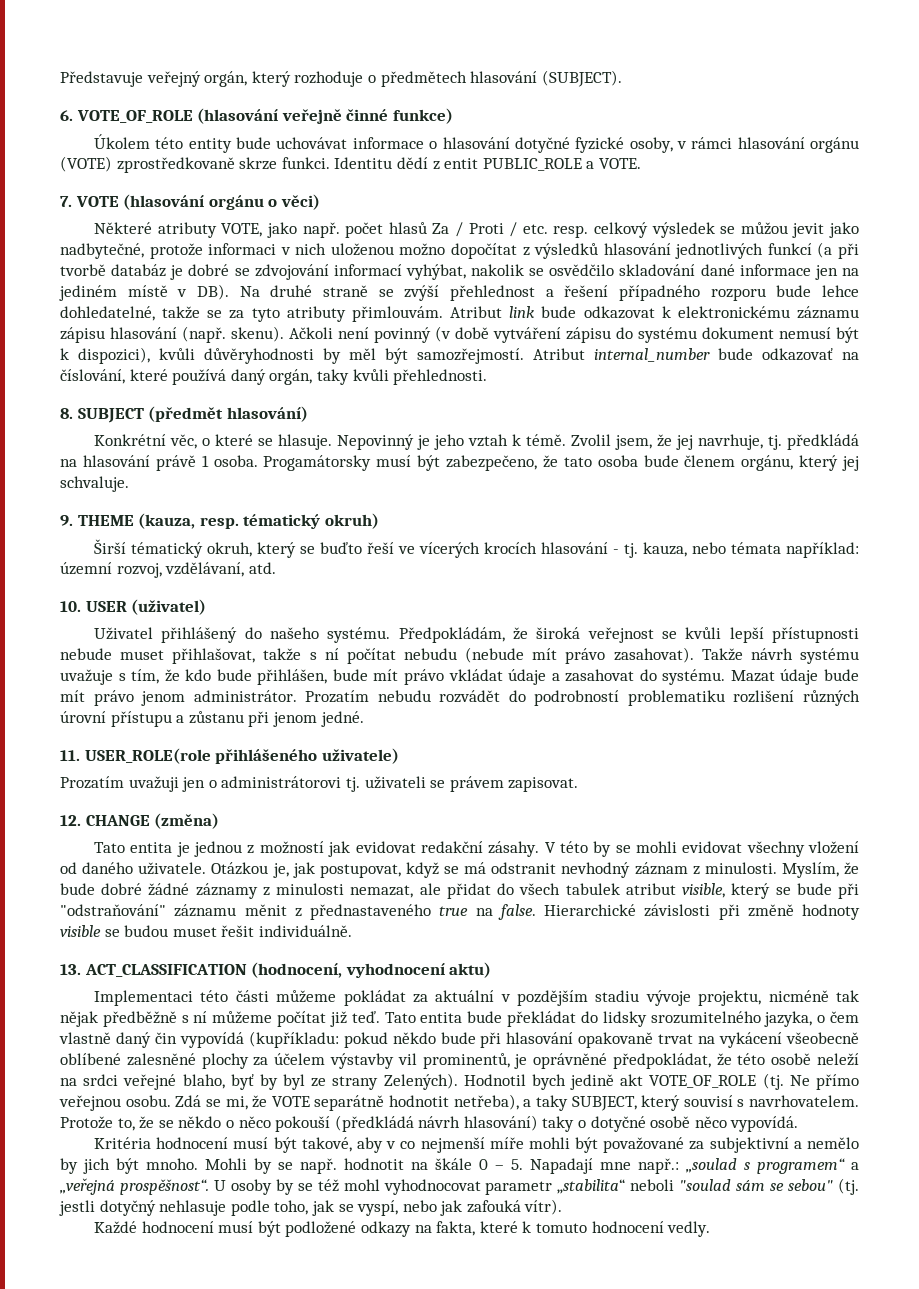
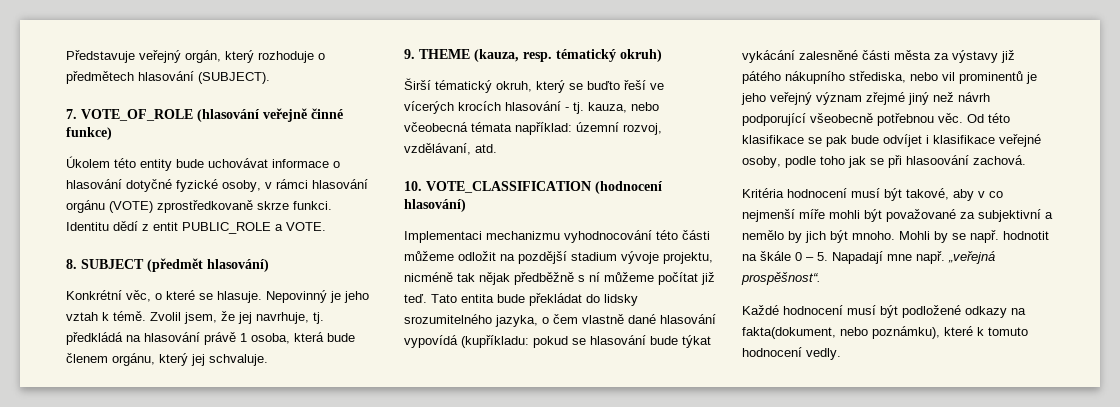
- 6. VOTE_OF_ROLE (hlasování veřejně činné funkce)
+ 7. VOTE_OF_ROLE (hlasování veřejně činné funkce)
- 7. VOTE (hlasování orgánu o věci)
- Některé atributy VOTE, jako např. počet hlasů Za / Proti / etc. resp. celkový výsledek se můžou jevit jako nadbytečné, protože informaci v nich uloženou možno dopočítat z výsledků hlasování jednotlivých funkcí (a při tvorbě databáz je dobré se zdvojování informací vyhýbat, nakolik se osvědčilo skladování dané informace jen na jediném místě v DB). Na druhé straně se zvýší přehlednost a řešení případného rozporu bude lehce dohledatelné, takže se za tyto atributy přimlouvám. Atribut link bude odkazovat k elektronickému záznamu zápisu hlasování (např. skenu). Ačkoli není povinný (v době vytváření zápisu do systému dokument nemusí být k dispozici), kvůli důvěryhodnosti by měl být samozřejmostí. Atribut internal_number bude odkazovať na číslování, které používá daný orgán, taky kvůli přehlednosti.
- Zvolil jsem, že jej navrhuje, tj. předkládá na hlasování právě 1 osoba. Progamátorsky musí být zabezpečeno, že tato osoba bude členem orgánu, který jej schvaluje.
+ Zvolil jsem, že jej navrhuje, tj. předkládá na hlasování právě 1 osoba, která bude členem orgánu, který jej schvaluje.
- Širší tématický okruh, který se buďto řeší ve vícerých krocích hlasování - tj. kauza, nebo témata například: územní rozvoj, vzdělávaní, atd.
+ Širší tématický okruh, který se buďto řeší ve vícerých krocích hlasování - tj. kauza, nebo včeobecná témata například: územní rozvoj, vzdělávaní, atd.
- 10. USER (uživatel)
- Uživatel přihlášený do našeho systému. Předpokládám, že široká veřejnost se kvůli lepší přístupnosti nebude muset přihlašovat, takže s ní počítat nebudu (nebude mít právo zasahovat). Takže návrh systému uvažuje s tím, že kdo bude přihlášen, bude mít právo vkládat údaje a zasahovat do systému. Mazat údaje bude mít právo jenom administrátor. Prozatím nebudu rozvádět do podrobností problematiku rozlišení různých úrovní přístupu a zůstanu při jenom jedné.
- 11. USER_ROLE(role přihlášeného uživatele)
- Prozatím uvažuji jen o administrátorovi tj. uživateli se právem zapisovat.
- 12. CHANGE (změna)
- Tato entita je jednou z možností jak evidovat redakční zásahy. V této by se mohli evidovat všechny vložení od daného uživatele. Otázkou je, jak postupovat, když se má odstranit nevhodný záznam z minulosti. Myslím, že bude dobré žádné záznamy z minulosti nemazat, ale přidat do všech tabulek atribut visible, který se bude při "odstraňování" záznamu měnit z přednastaveného true na false. Hierarchické závislosti při změně hodnoty visible se budou muset řešit individuálně.
- 13. ACT_CLASSIFICATION (hodnocení, vyhodnocení aktu)
+ 10. VOTE_CLASSIFICATION (hodnocení hlasování)
- Implementaci této části můžeme pokládat za aktuální v pozdějším stadiu vývoje projektu, nicméně tak nějak předběžně s ní můžeme počítat již teď.
+ Implementaci mechanizmu vyhodnocování této části můžeme odložit na pozdější stadium vývoje projektu, nicméně tak nějak předběžně s ní můžeme počítat již teď.
- Tato entita bude překládat do lidsky srozumitelného jazyka, o čem vlastně daný čin vypovídá (kupříkladu: pokud někdo bude při hlasování opakovaně trvat na vykácení všeobecně oblíbené zalesněné plochy za účelem výstavby vil prominentů, je oprávněné předpokládat, že této osobě neleží na srdci veřejné blaho, byť by byl ze strany Zelených). Hodnotil bych jedině akt VOTE_OF_ROLE (tj. Ne přímo veřejnou osobu. Zdá se mi, že VOTE separátně hodnotit netřeba), a taky SUBJECT, který souvisí s navrhovatelem. Protože to, že se někdo o něco pokouší (předkládá návrh hlasování) taky o dotyčné osobě něco vypovídá.
+ Tato entita bude překládat do lidsky srozumitelného jazyka, o čem vlastně dané hlasování vypovídá (kupříkladu: pokud se hlasování bude týkat vykácání zalesněné části města za výstavy již pátého nákupního střediska, nebo vil prominentů je jeho veřejný význam zřejmé jiný než návrh podporující všeobecně potřebnou věc. Od této klasifikace se pak bude odvíjet i klasifikace veřejné osoby, podle toho jak se při hlasoování zachová.
- Mohli by se např. hodnotit na škále 0 – 5. Napadají mne např.: „soulad s programem“ a „veřejná prospěšnost“. U osoby by se též mohl vyhodnocovat parametr „stabilita“ neboli "soulad sám se sebou" (tj. jestli dotyčný nehlasuje podle toho, jak se vyspí, nebo jak zafouká vítr).
+ Mohli by se např. hodnotit na škále 0 – 5. Napadají mne např. „veřejná prospěšnost“.
- Každé hodnocení musí být podložené odkazy na fakta, které k tomuto hodnocení vedly.
+ Každé hodnocení musí být podložené odkazy na fakta(dokument, nebo poznámku), které k tomuto hodnocení vedly.

